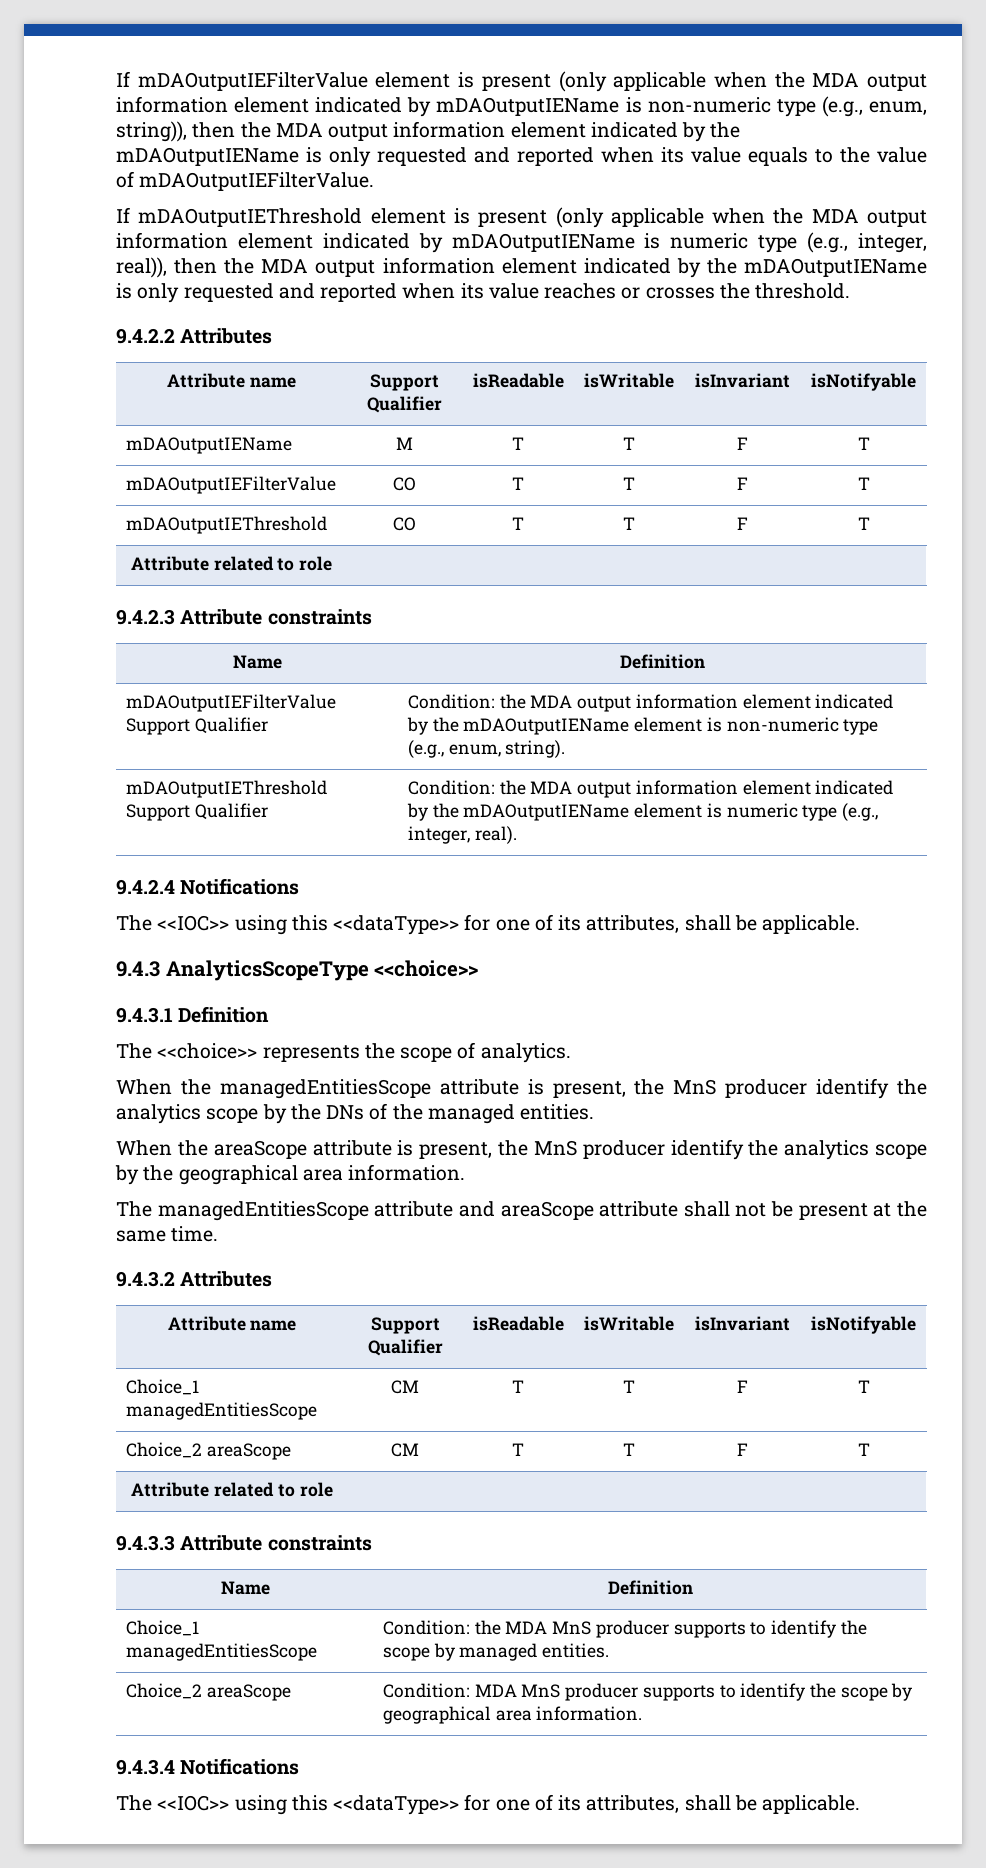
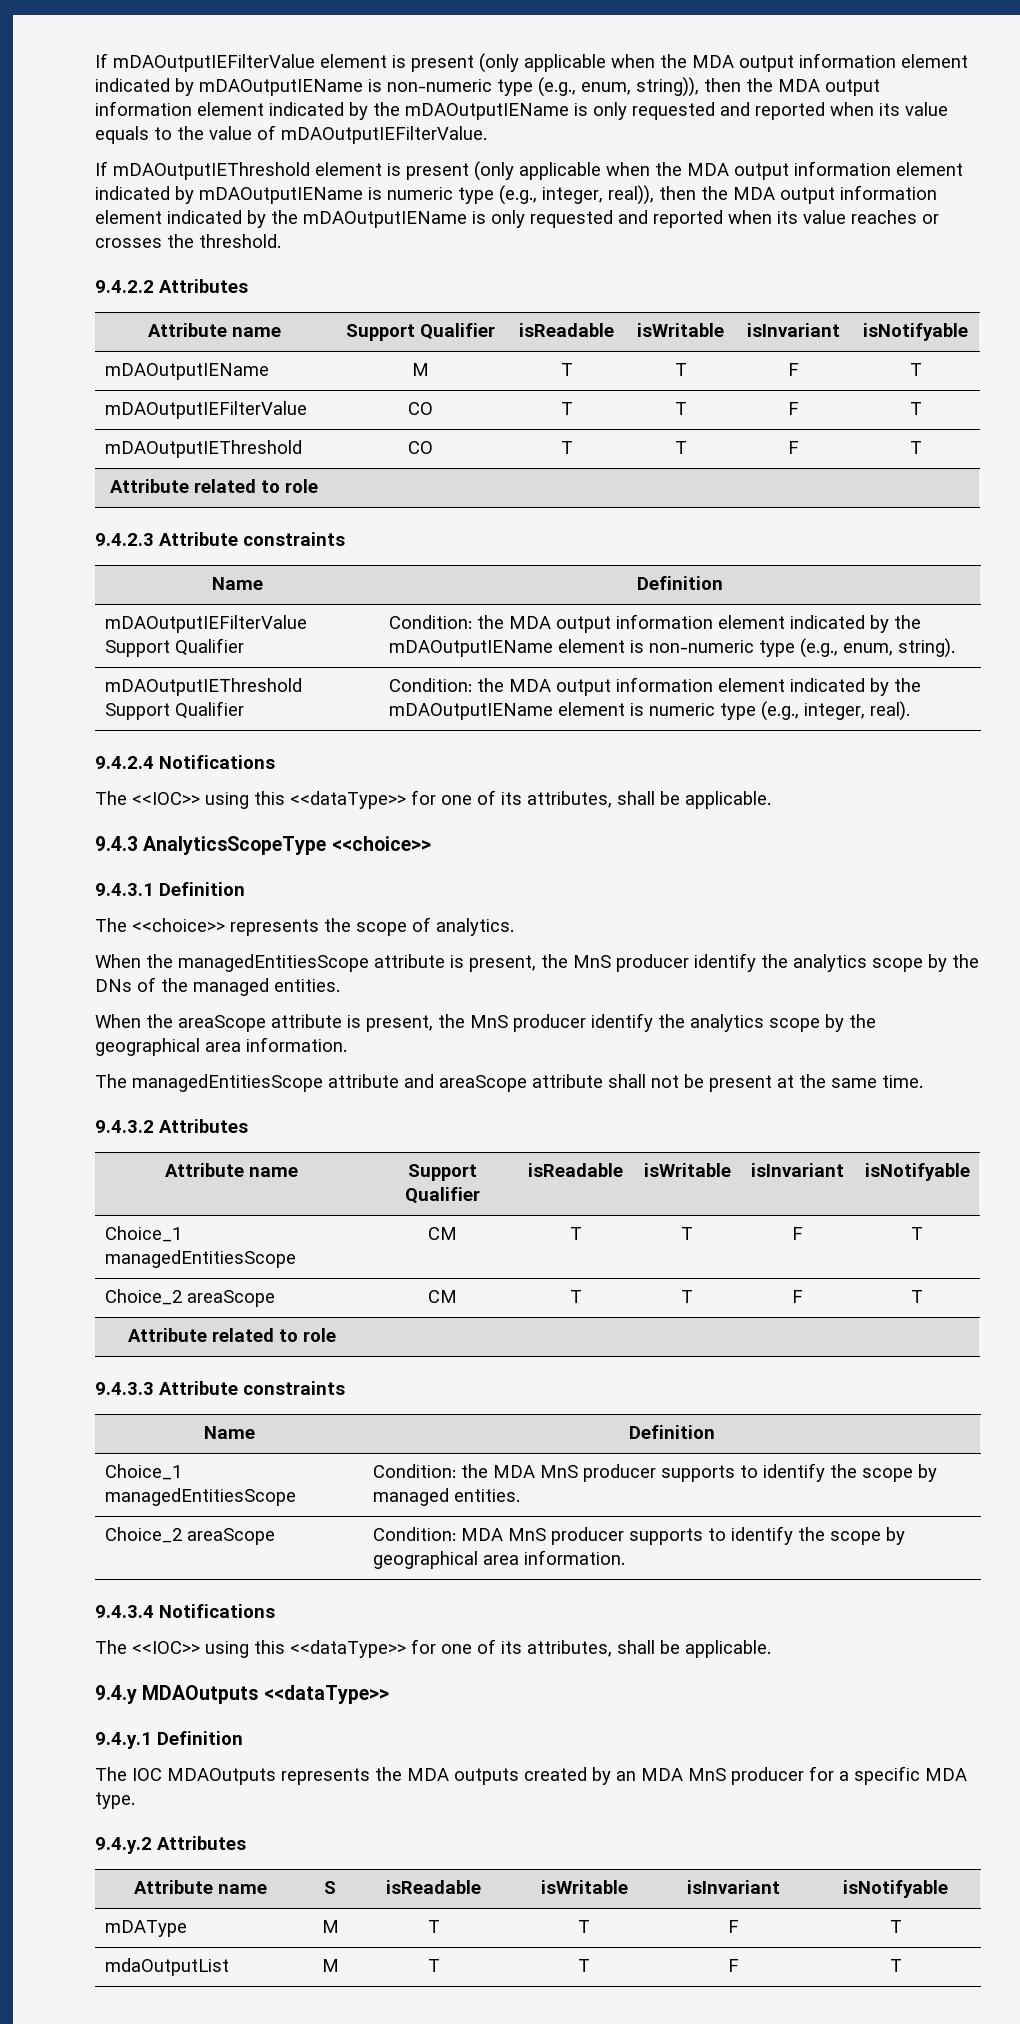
+ 9.4.y MDAOutputs <<dataType>>
+ 9.4.y.1 Definition
+ The IOC MDAOutputs represents the MDA outputs created by an MDA MnS producer for a specific MDA type.
+ 9.4.y.2 Attributes
+ Attribute name | S | isReadable | isWritable | isInvariant | isNotifyable
+ mDAType | M | T | T | F | T
+ mdaOutputList | M | T | T | F | T

